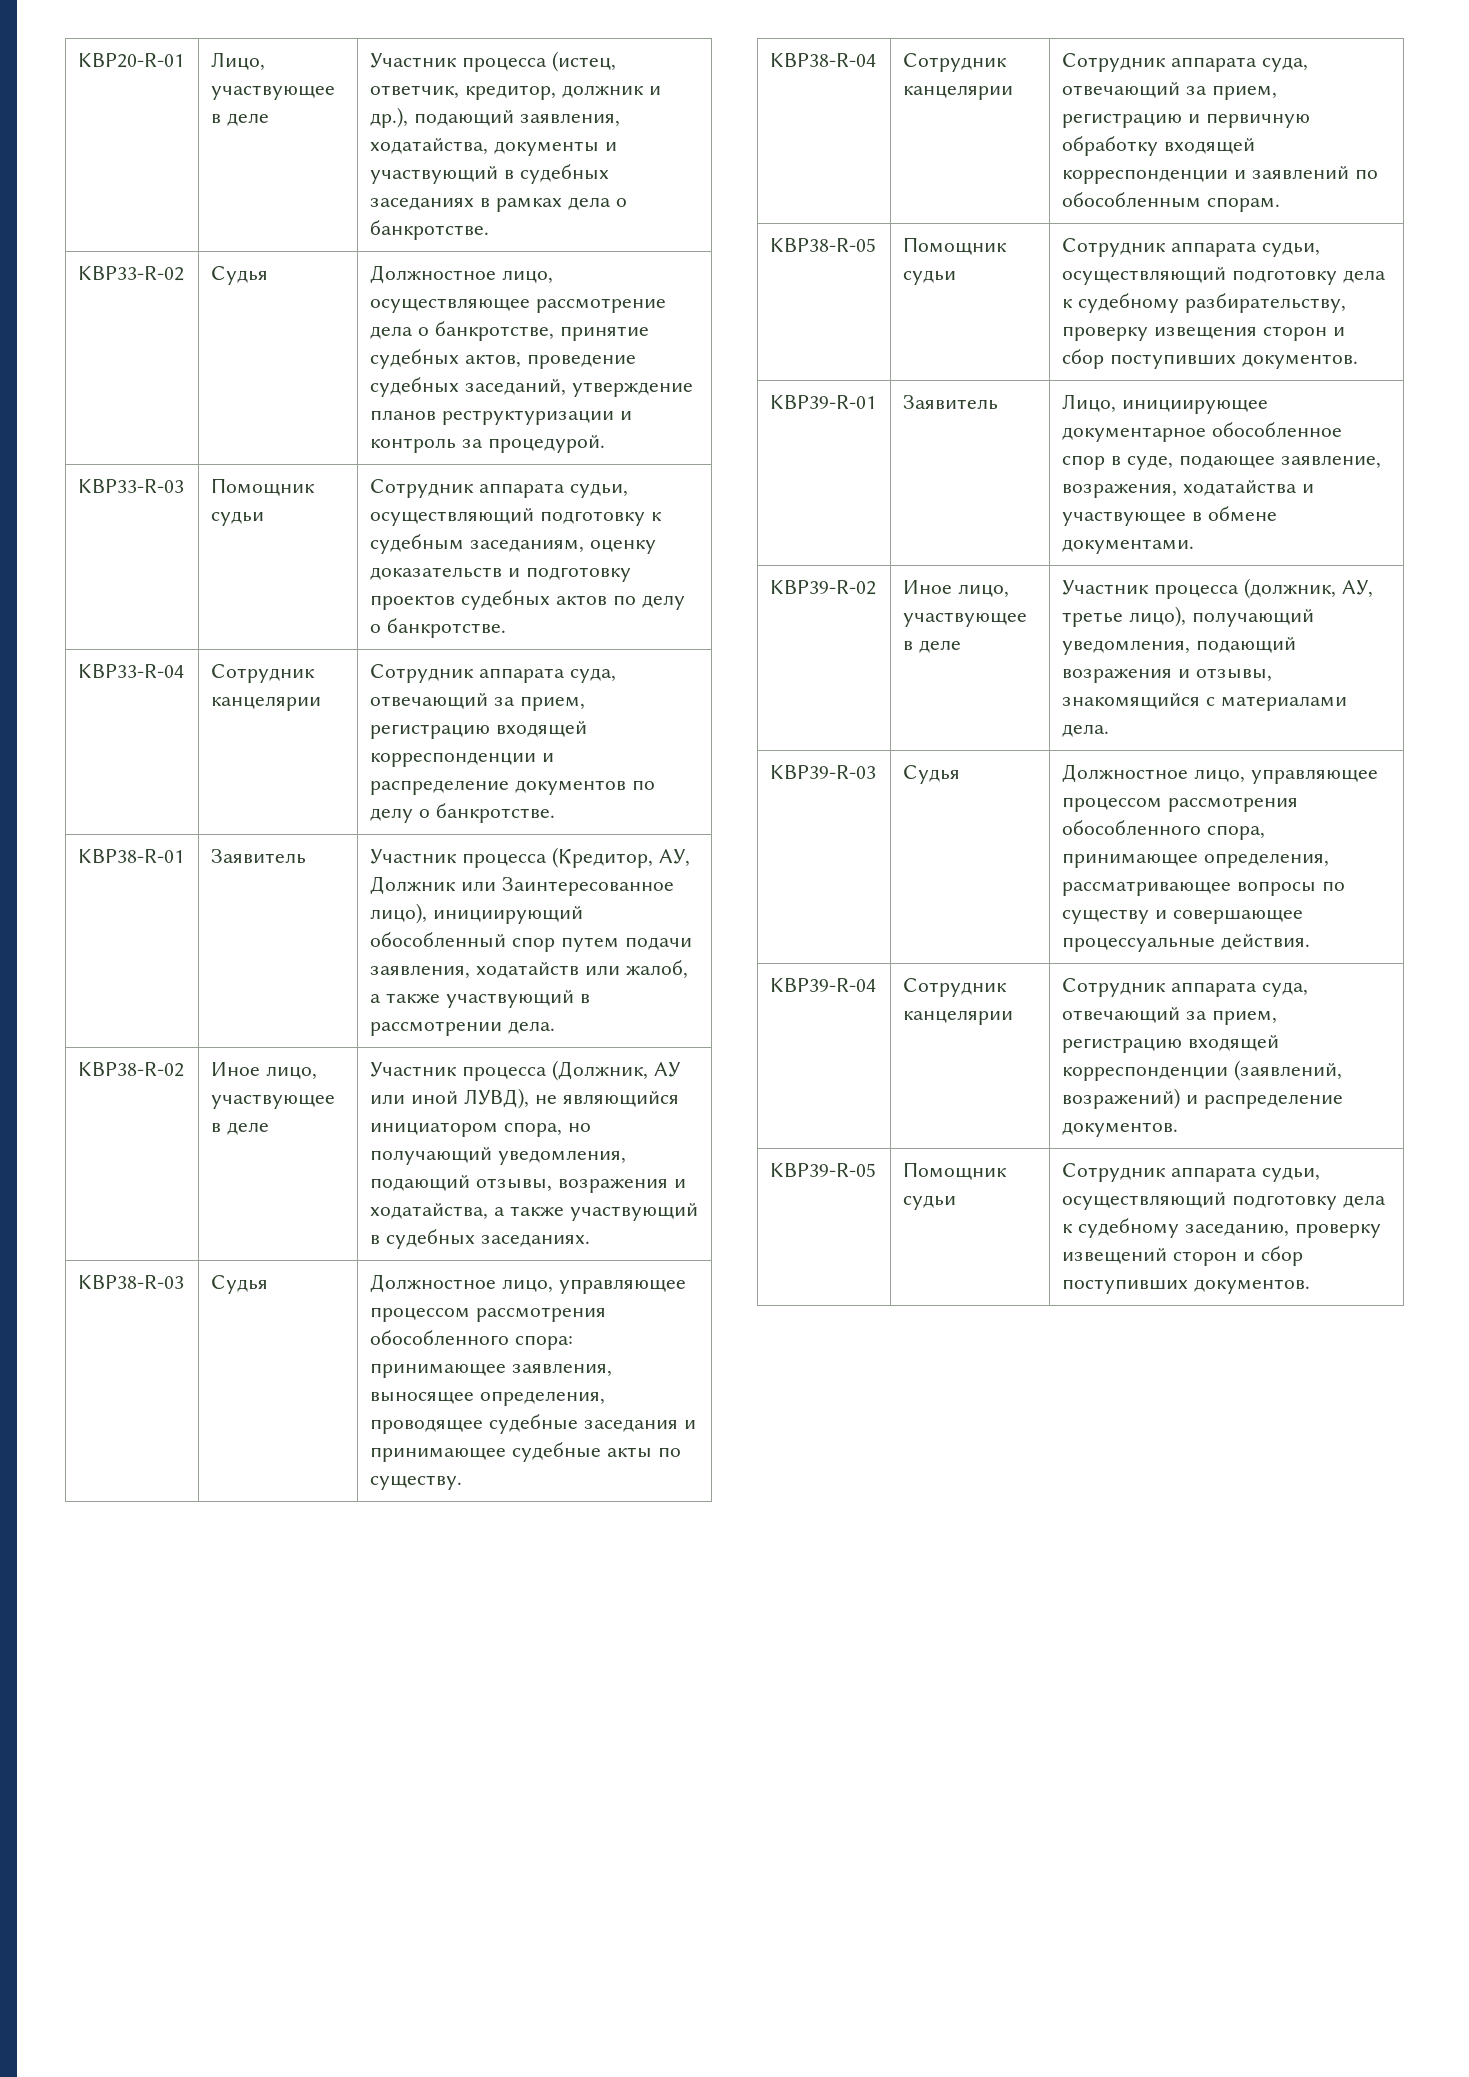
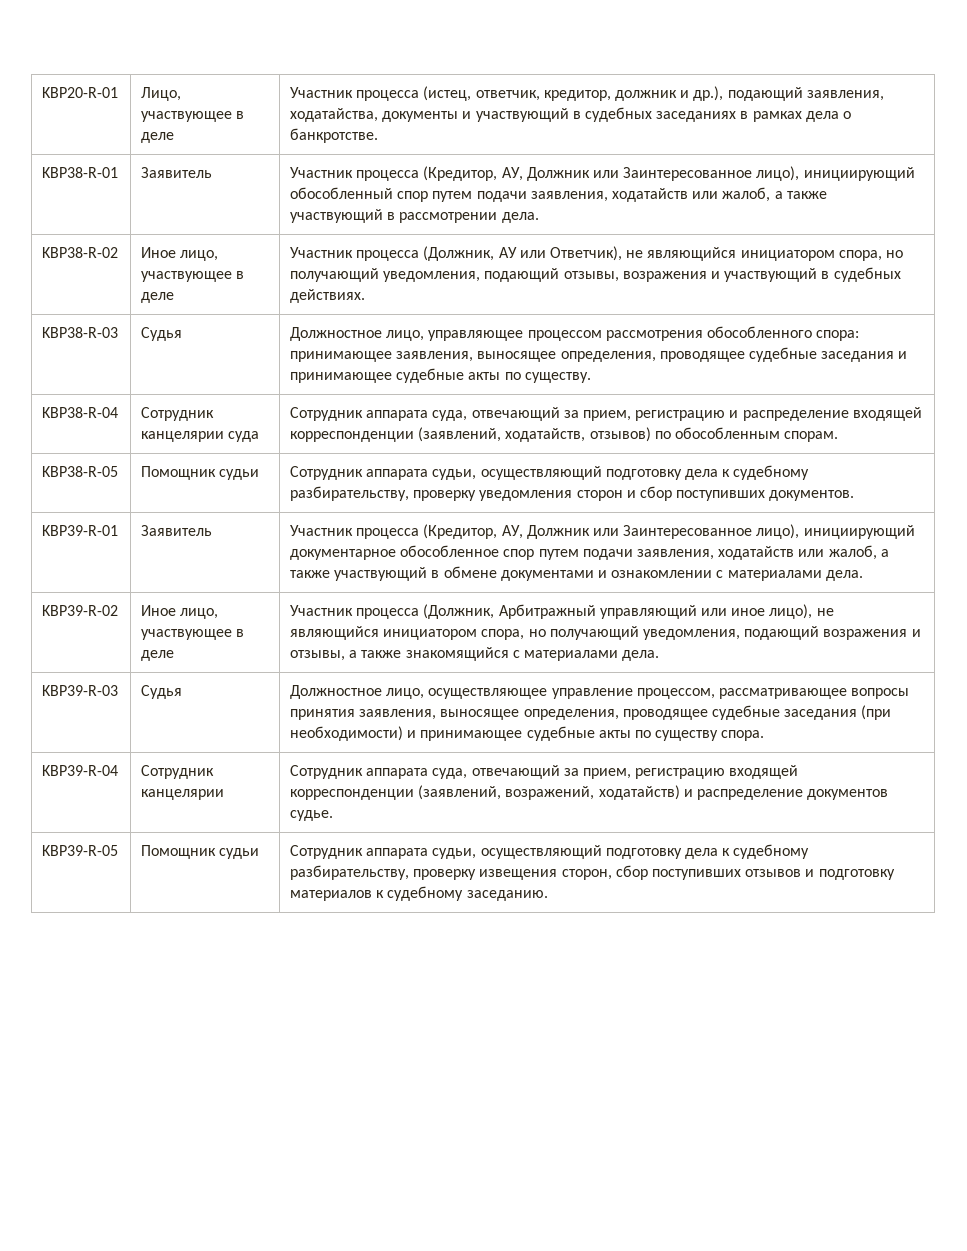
- KBP33-R-02 | Судья | Должностное лицо, осуществляющее рассмотрение дела о банкротстве, принятие судебных актов, проведение судебных заседаний, утверждение планов реструктуризации и контроль за процедурой.
- KBP33-R-03 | Помощник судьи | Сотрудник аппарата судьи, осуществляющий подготовку к судебным заседаниям, оценку доказательств и подготовку проектов судебных актов по делу о банкротстве.
- KBP33-R-04 | Сотрудник канцелярии | Сотрудник аппарата суда, отвечающий за прием, регистрацию входящей корреспонденции и распределение документов по делу о банкротстве.
- KBP38-R-02 | Иное лицо, участвующее в деле | Участник процесса (Должник, АУ или иной ЛУВД), не являющийся инициатором спора, но получающий уведомления, подающий отзывы, возражения и ходатайства, а также участвующий в судебных заседаниях.
+ KBP38-R-02 | Иное лицо, участвующее в деле | Участник процесса (Должник, АУ или Ответчик), не являющийся инициатором спора, но получающий уведомления, подающий отзывы, возражения и участвующий в судебных действиях.
- KBP38-R-04 | Сотрудник канцелярии | Сотрудник аппарата суда, отвечающий за прием, регистрацию и первичную обработку входящей корреспонденции и заявлений по обособленным спорам.
+ KBP38-R-04 | Сотрудник канцелярии суда | Сотрудник аппарата суда, отвечающий за прием, регистрацию и распределение входящей корреспонденции (заявлений, ходатайств, отзывов) по обособленным спорам.
- KBP38-R-05 | Помощник судьи | Сотрудник аппарата судьи, осуществляющий подготовку дела к судебному разбирательству, проверку извещения сторон и сбор поступивших документов.
+ KBP38-R-05 | Помощник судьи | Сотрудник аппарата судьи, осуществляющий подготовку дела к судебному разбирательству, проверку уведомления сторон и сбор поступивших документов.
- KBP39-R-01 | Заявитель | Лицо, инициирующее документарное обособленное спор в суде, подающее заявление, возражения, ходатайства и участвующее в обмене документами.
+ KBP39-R-01 | Заявитель | Участник процесса (Кредитор, АУ, Должник или Заинтересованное лицо), инициирующий документарное обособленное спор путем подачи заявления, ходатайств или жалоб, а также участвующий в обмене документами и ознакомлении с материалами дела.
- KBP39-R-02 | Иное лицо, участвующее в деле | Участник процесса (должник, АУ, третье лицо), получающий уведомления, подающий возражения и отзывы, знакомящийся с материалами дела.
+ KBP39-R-02 | Иное лицо, участвующее в деле | Участник процесса (Должник, Арбитражный управляющий или иное лицо), не являющийся инициатором спора, но получающий уведомления, подающий возражения и отзывы, а также знакомящийся с материалами дела.
- KBP39-R-03 | Судья | Должностное лицо, управляющее процессом рассмотрения обособленного спора, принимающее определения, рассматривающее вопросы по существу и совершающее процессуальные действия.
+ KBP39-R-03 | Судья | Должностное лицо, осуществляющее управление процессом, рассматривающее вопросы принятия заявления, выносящее определения, проводящее судебные заседания (при необходимости) и принимающее судебные акты по существу спора.
- KBP39-R-04 | Сотрудник канцелярии | Сотрудник аппарата суда, отвечающий за прием, регистрацию входящей корреспонденции (заявлений, возражений) и распределение документов.
+ KBP39-R-04 | Сотрудник канцелярии | Сотрудник аппарата суда, отвечающий за прием, регистрацию входящей корреспонденции (заявлений, возражений, ходатайств) и распределение документов судье.
- KBP39-R-05 | Помощник судьи | Сотрудник аппарата судьи, осуществляющий подготовку дела к судебному заседанию, проверку извещений сторон и сбор поступивших документов.
+ KBP39-R-05 | Помощник судьи | Сотрудник аппарата судьи, осуществляющий подготовку дела к судебному разбирательству, проверку извещения сторон, сбор поступивших отзывов и подготовку материалов к судебному заседанию.

